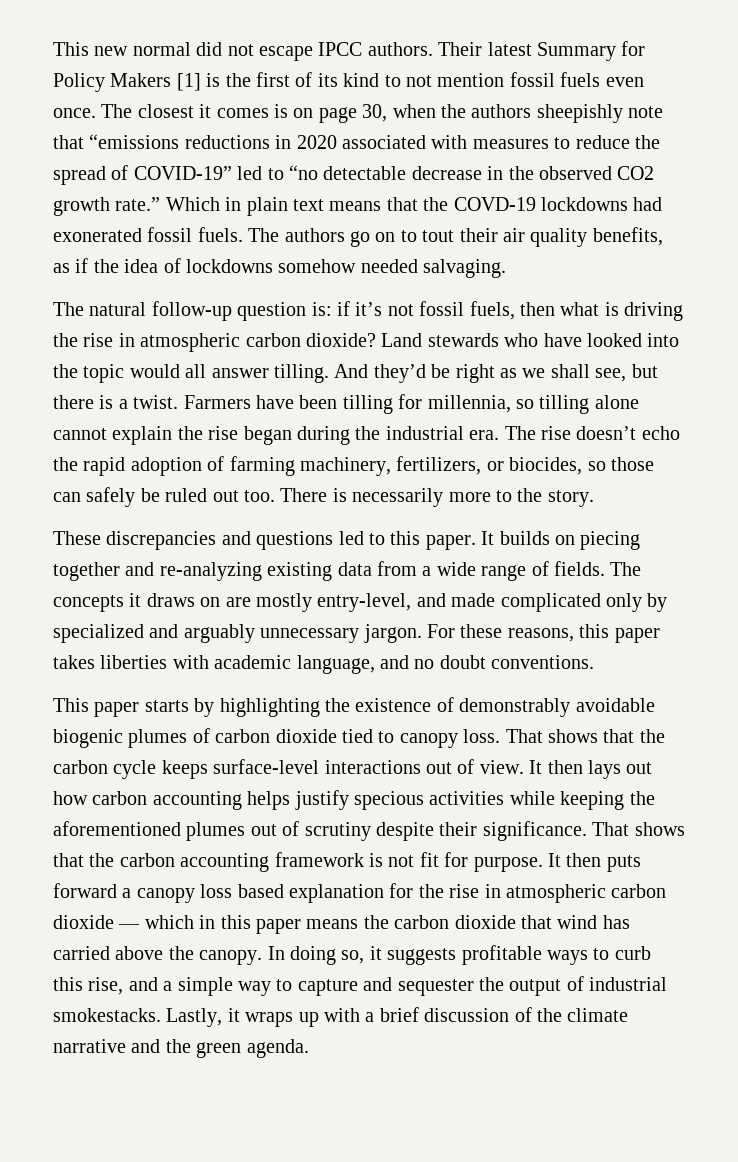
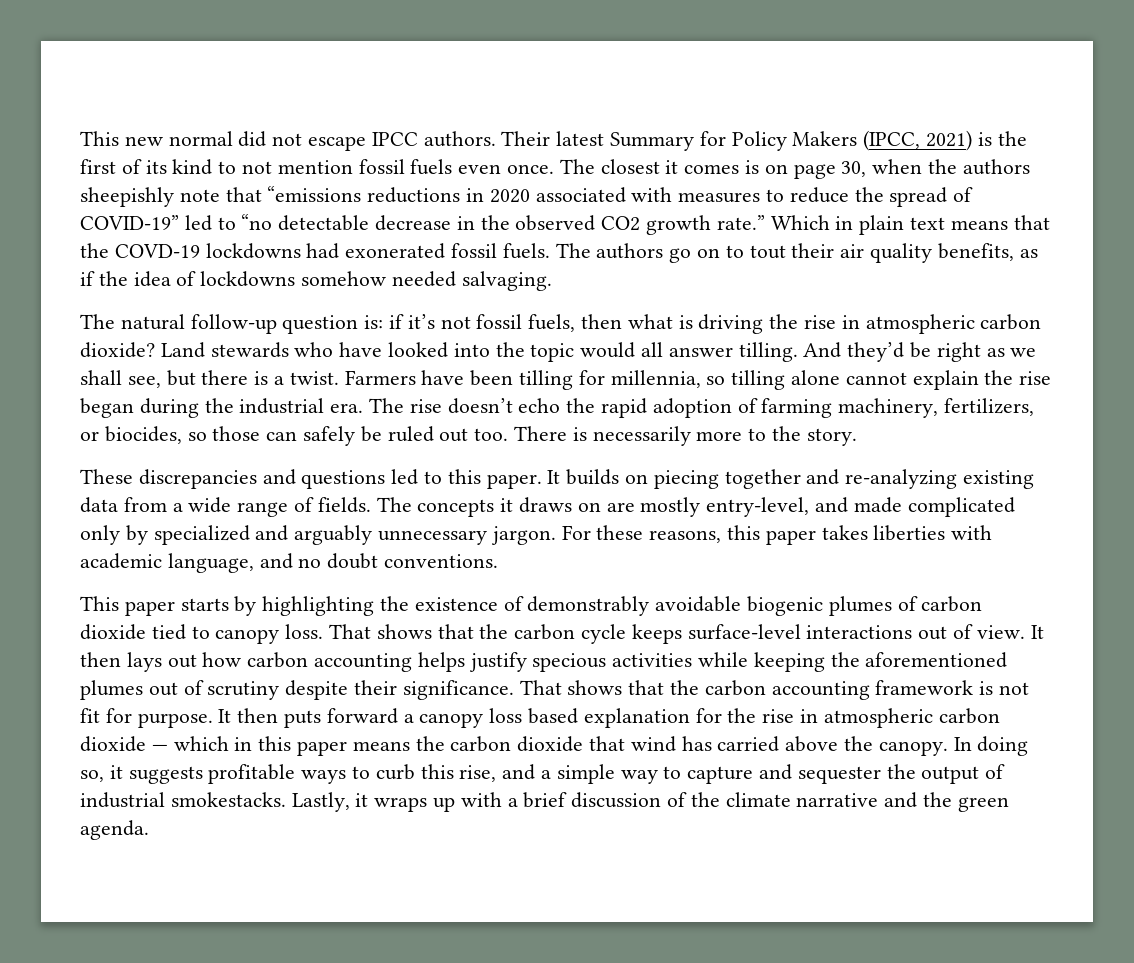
- Their latest Summary for Policy Makers [1] is the first of its kind to not mention fossil fuels even once.
+ Their latest Summary for Policy Makers (IPCC, 2021) is the first of its kind to not mention fossil fuels even once.

